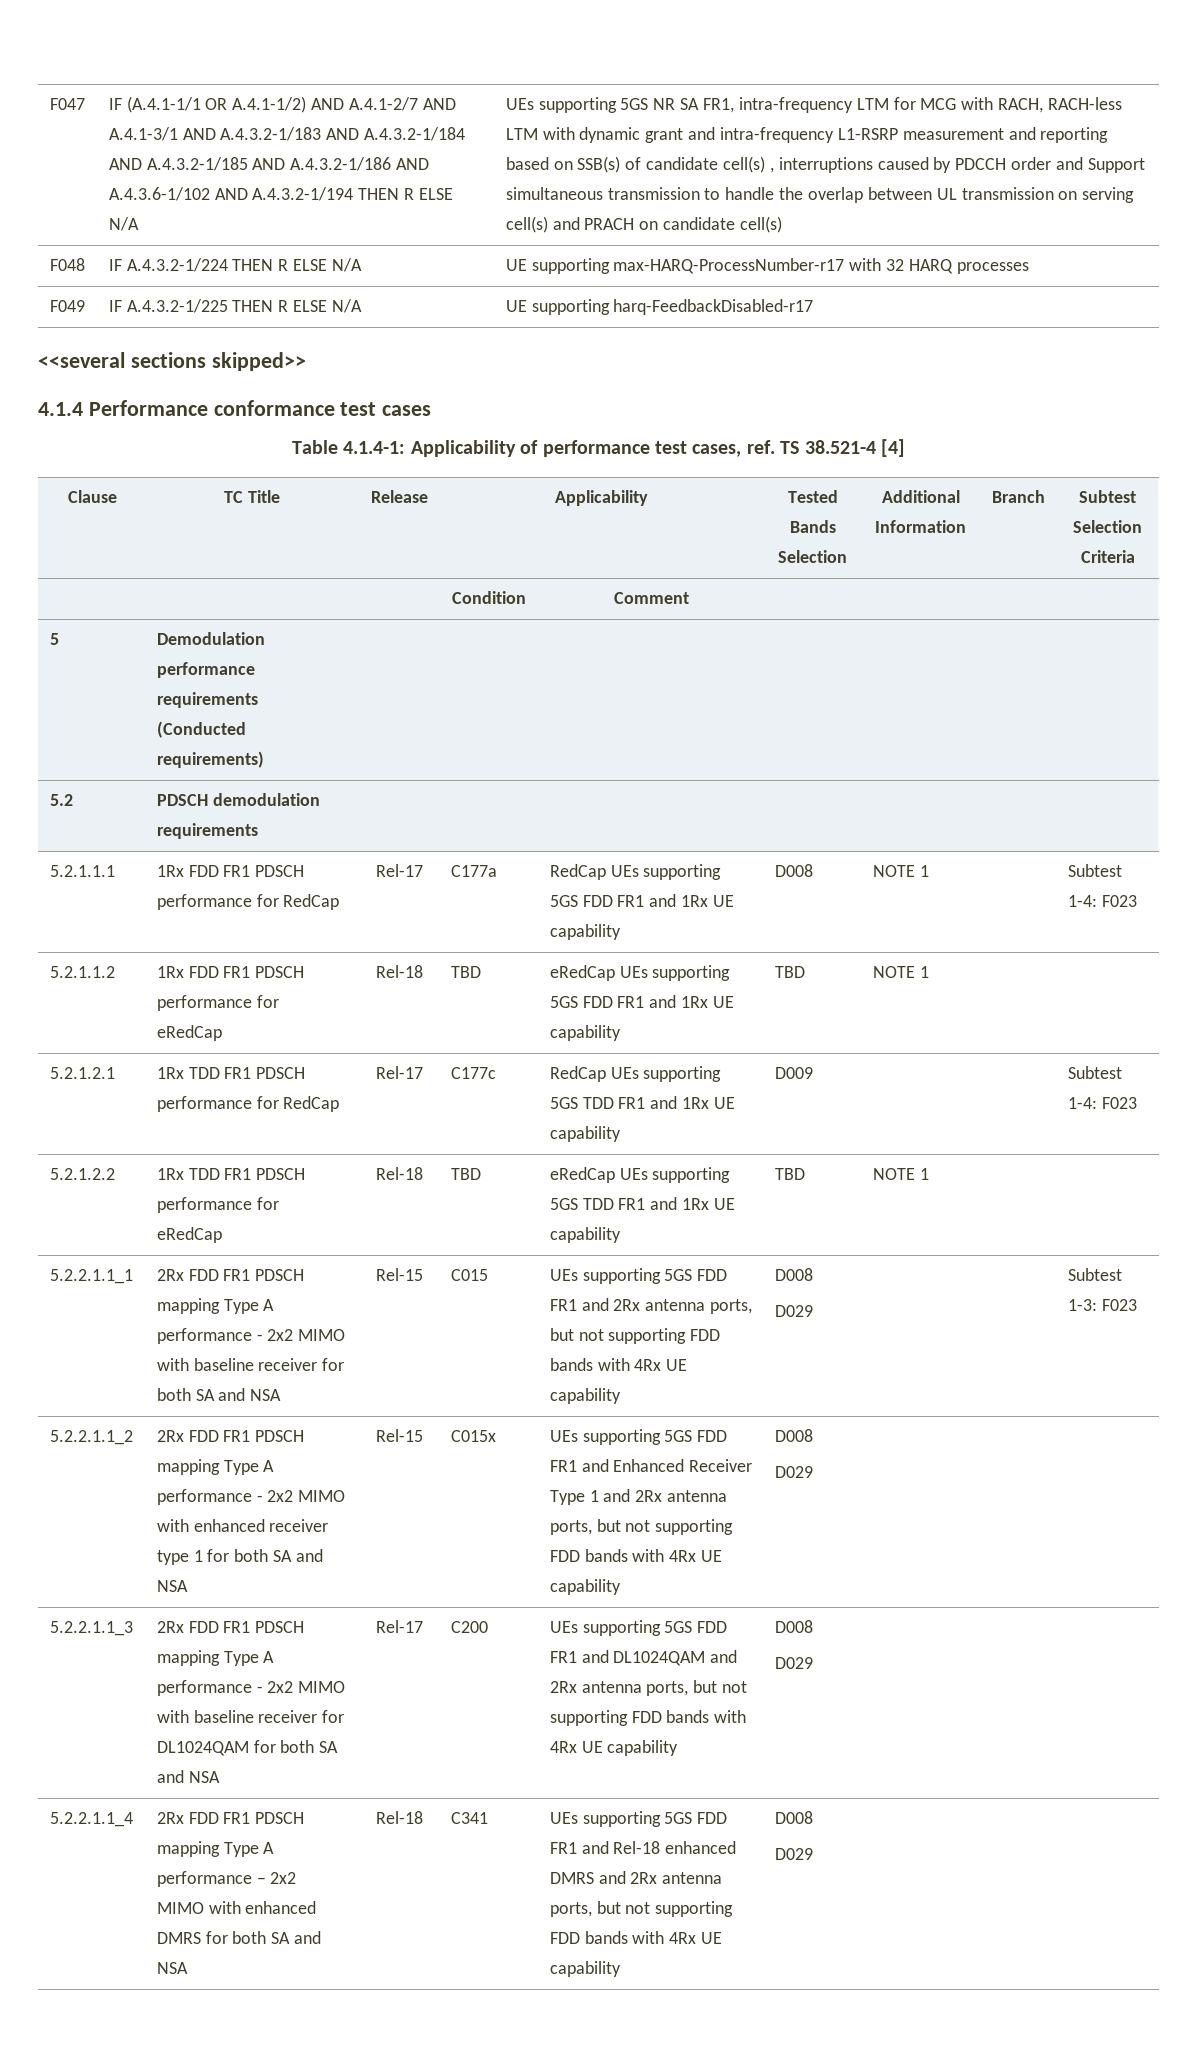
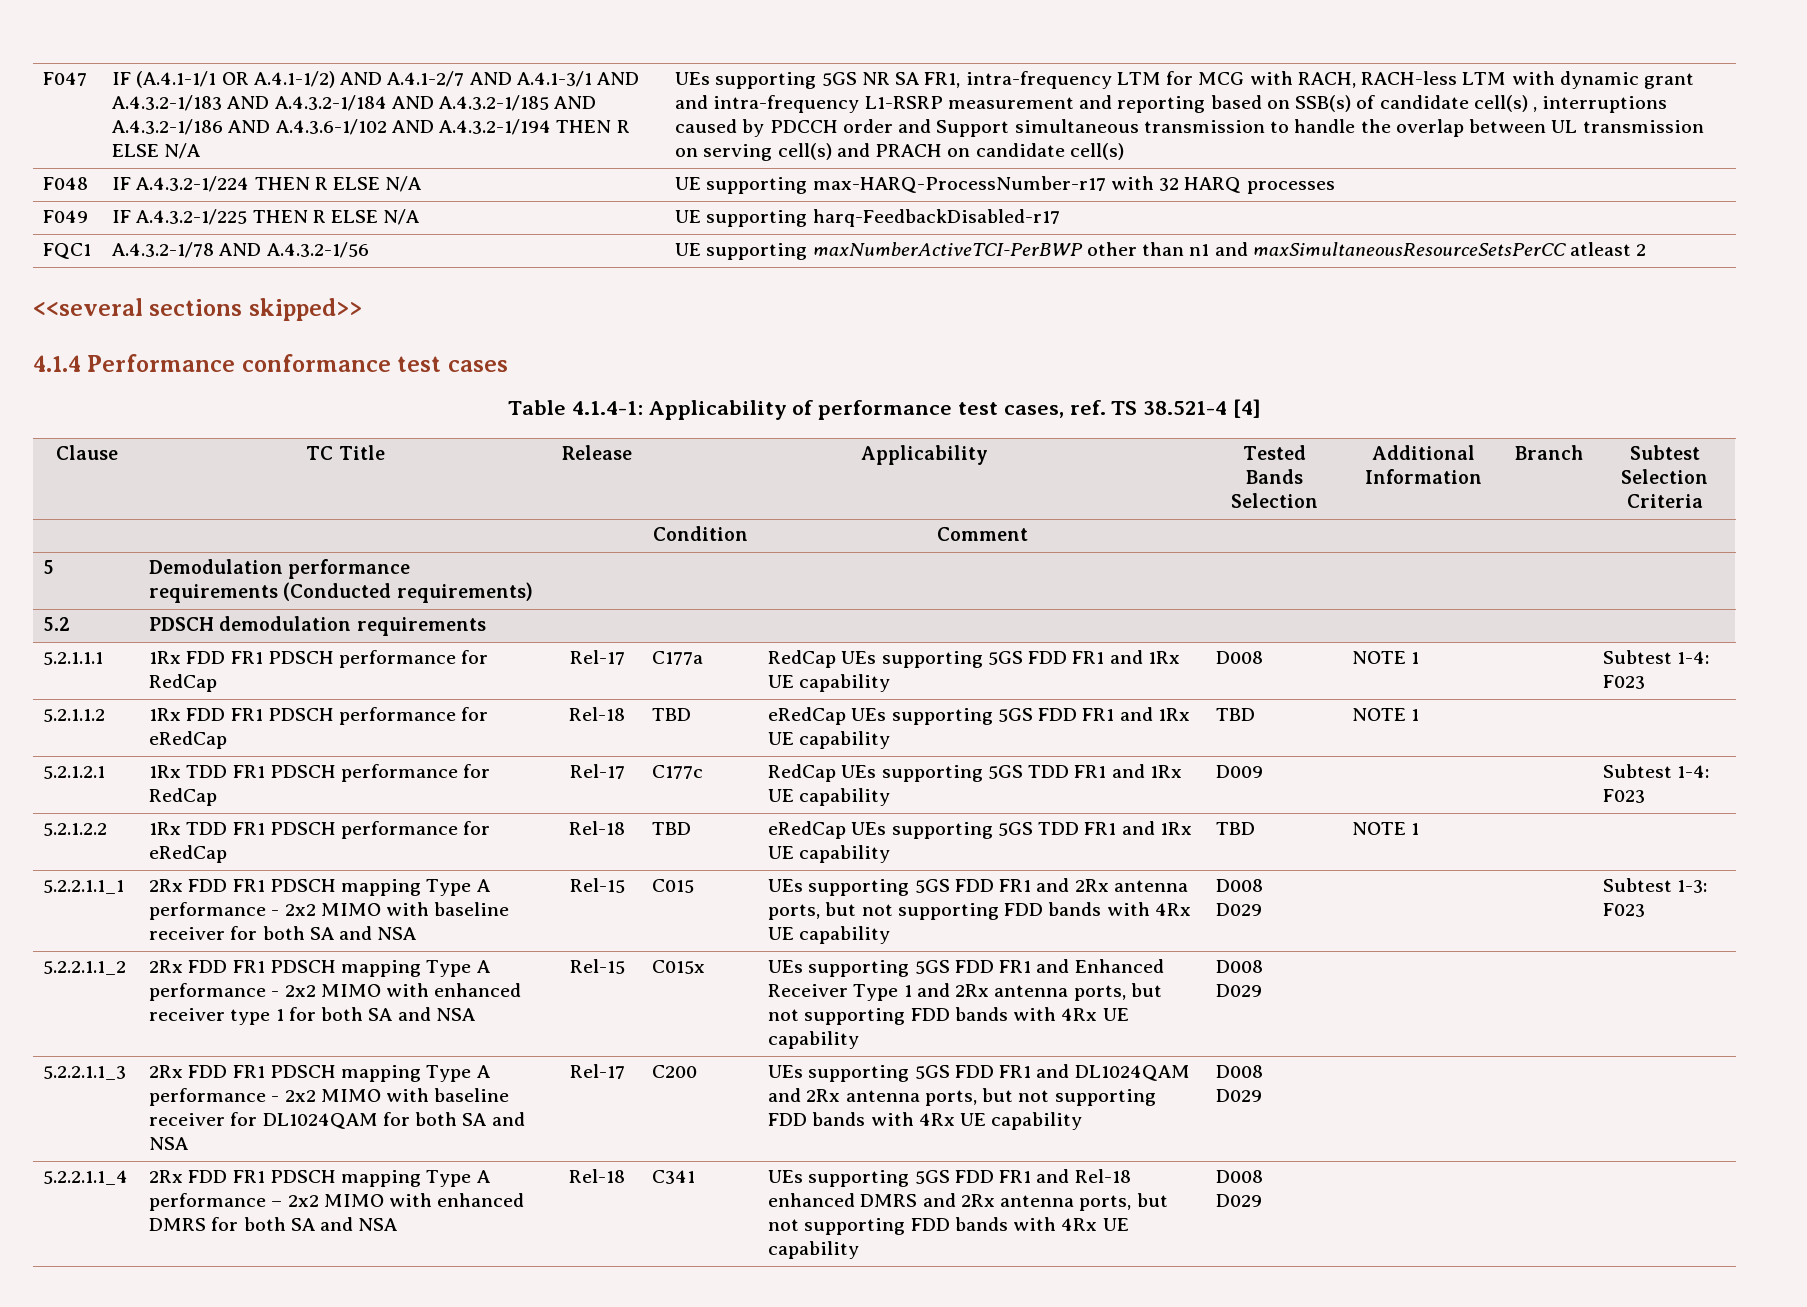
+ FQC1 | A.4.3.2-1/78 AND A.4.3.2-1/56 | UE supporting maxNumberActiveTCI-PerBWP other than n1 and maxSimultaneousResourceSetsPerCC atleast 2

